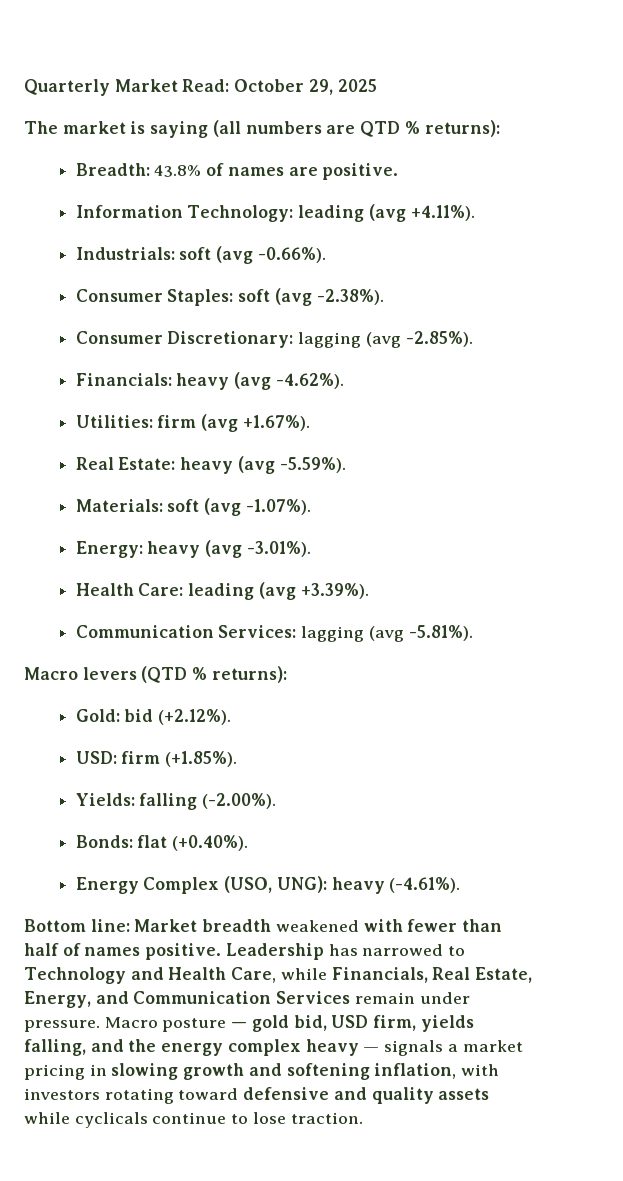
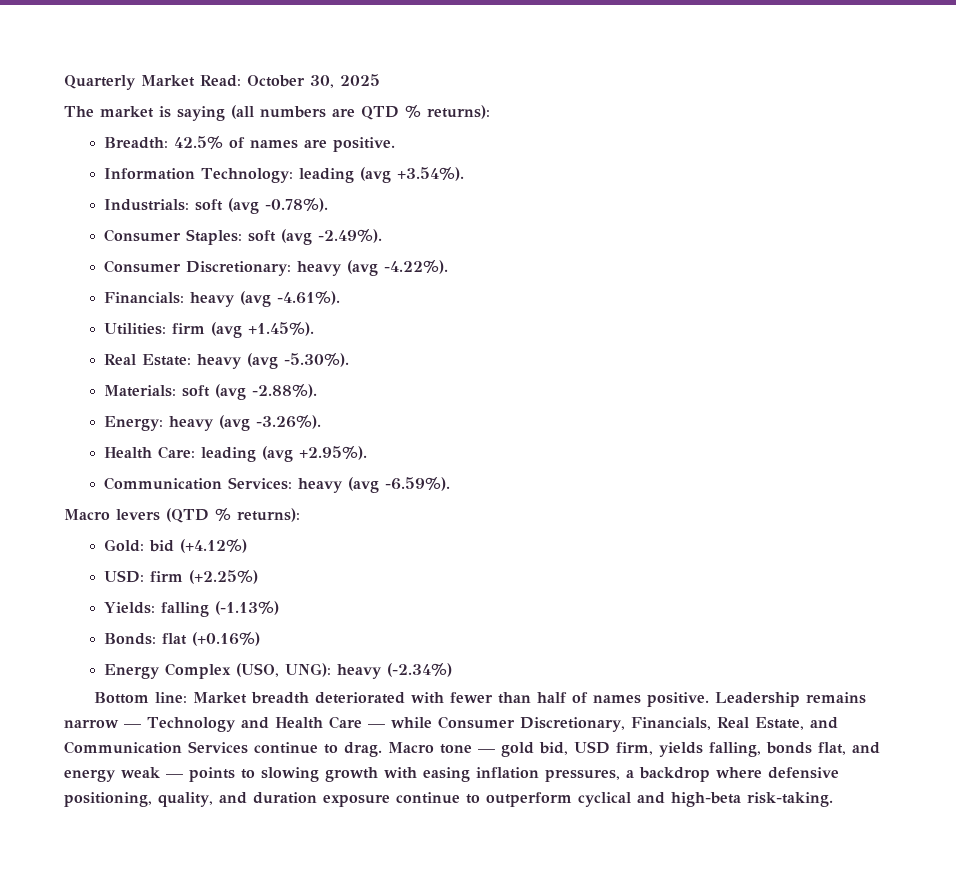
- Quarterly Market Read: October 29, 2025
+ Quarterly Market Read: October 30, 2025
- Breadth: 43.8% of names are positive.
+ Breadth: 42.5% of names are positive.
- Information Technology: leading (avg +4.11%).
+ Information Technology: leading (avg +3.54%).
- Industrials: soft (avg -0.66%).
+ Industrials: soft (avg -0.78%).
- Consumer Staples: soft (avg -2.38%).
+ Consumer Staples: soft (avg -2.49%).
- Consumer Discretionary: lagging (avg -2.85%).
+ Consumer Discretionary: heavy (avg -4.22%).
- Financials: heavy (avg -4.62%).
+ Financials: heavy (avg -4.61%).
- Utilities: firm (avg +1.67%).
+ Utilities: firm (avg +1.45%).
- Real Estate: heavy (avg -5.59%).
+ Real Estate: heavy (avg -5.30%).
- Materials: soft (avg -1.07%).
+ Materials: soft (avg -2.88%).
- Energy: heavy (avg -3.01%).
+ Energy: heavy (avg -3.26%).
- Health Care: leading (avg +3.39%).
+ Health Care: leading (avg +2.95%).
- Communication Services: lagging (avg -5.81%).
+ Communication Services: heavy (avg -6.59%).
- Gold: bid (+2.12%).
+ Gold: bid (+4.12%)
- USD: firm (+1.85%).
+ USD: firm (+2.25%)
- Yields: falling (-2.00%).
+ Yields: falling (-1.13%)
- Bonds: flat (+0.40%).
+ Bonds: flat (+0.16%)
- Energy Complex (USO, UNG): heavy (-4.61%).
+ Energy Complex (USO, UNG): heavy (-2.34%)
- Bottom line: Market breadth weakened with fewer than half of names positive.
+ Bottom line: Market breadth deteriorated with fewer than half of names positive.
- Leadership has narrowed to Technology and Health Care, while Financials, Real Estate, Energy, and Communication Services remain under pressure. Macro posture — gold bid, USD firm, yields falling, and the energy complex heavy — signals a market pricing in slowing growth and softening inflation, with investors rotating toward defensive and quality assets while cyclicals continue to lose traction.
+ Leadership remains narrow — Technology and Health Care — while Consumer Discretionary, Financials, Real Estate, and Communication Services continue to drag. Macro tone — gold bid, USD firm, yields falling, bonds flat, and energy weak — points to slowing growth with easing inflation pressures, a backdrop where defensive positioning, quality, and duration exposure continue to outperform cyclical and high-beta risk-taking.

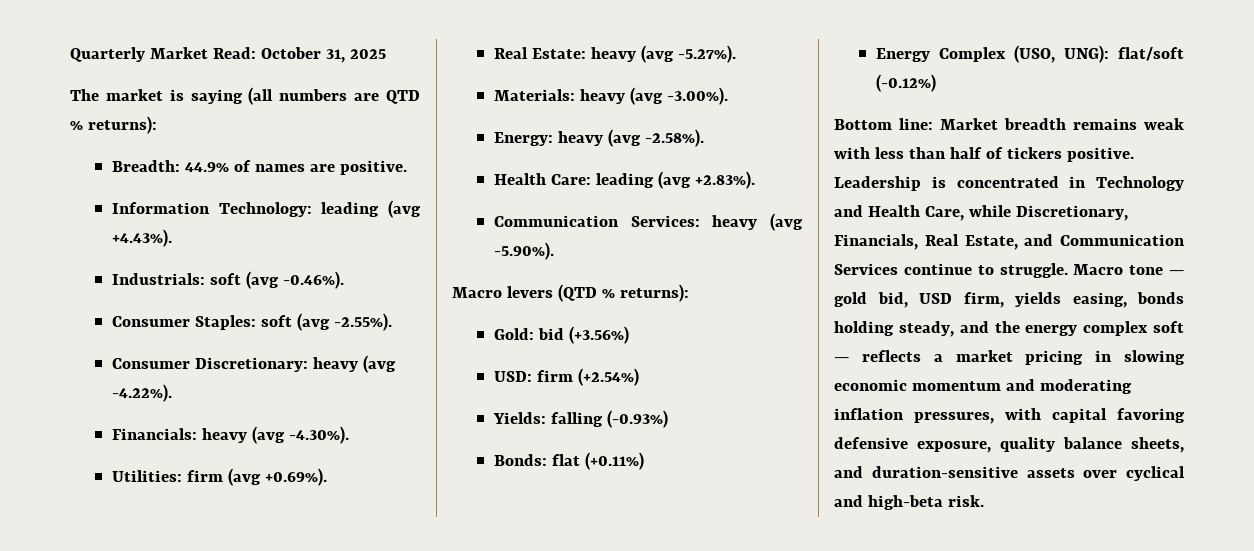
- Quarterly Market Read: October 30, 2025
+ Quarterly Market Read: October 31, 2025
- Breadth: 42.5% of names are positive.
+ Breadth: 44.9% of names are positive.
- Information Technology: leading (avg +3.54%).
+ Information Technology: leading (avg +4.43%).
- Industrials: soft (avg -0.78%).
+ Industrials: soft (avg -0.46%).
- Consumer Staples: soft (avg -2.49%).
+ Consumer Staples: soft (avg -2.55%).
- Financials: heavy (avg -4.61%).
+ Financials: heavy (avg -4.30%).
- Utilities: firm (avg +1.45%).
+ Utilities: firm (avg +0.69%).
- Real Estate: heavy (avg -5.30%).
+ Real Estate: heavy (avg -5.27%).
- Materials: soft (avg -2.88%).
+ Materials: heavy (avg -3.00%).
- Energy: heavy (avg -3.26%).
+ Energy: heavy (avg -2.58%).
- Health Care: leading (avg +2.95%).
+ Health Care: leading (avg +2.83%).
- Communication Services: heavy (avg -6.59%).
+ Communication Services: heavy (avg -5.90%).
- Gold: bid (+4.12%)
+ Gold: bid (+3.56%)
- USD: firm (+2.25%)
+ USD: firm (+2.54%)
- Yields: falling (-1.13%)
+ Yields: falling (-0.93%)
- Bonds: flat (+0.16%)
+ Bonds: flat (+0.11%)
- Energy Complex (USO, UNG): heavy (-2.34%)
+ Energy Complex (USO, UNG): flat/soft (-0.12%)
- Bottom line: Market breadth deteriorated with fewer than half of names positive.
+ Bottom line: Market breadth remains weak with less than half of tickers positive.
- Leadership remains narrow — Technology and Health Care — while Consumer Discretionary, Financials, Real Estate, and Communication Services continue to drag.
+ Leadership is concentrated in Technology and Health Care, while Discretionary, Financials, Real Estate, and Communication Services continue to struggle.
- Macro tone — gold bid, USD firm, yields falling, bonds flat, and energy weak — points to slowing growth with easing inflation pressures, a backdrop where defensive positioning, quality, and duration exposure continue to outperform cyclical and high-beta risk-taking.
+ Macro tone — gold bid, USD firm, yields easing, bonds holding steady, and the energy complex soft — reflects a market pricing in slowing economic momentum and moderating inflation pressures, with capital favoring defensive exposure, quality balance sheets, and duration-sensitive assets over cyclical and high-beta risk.

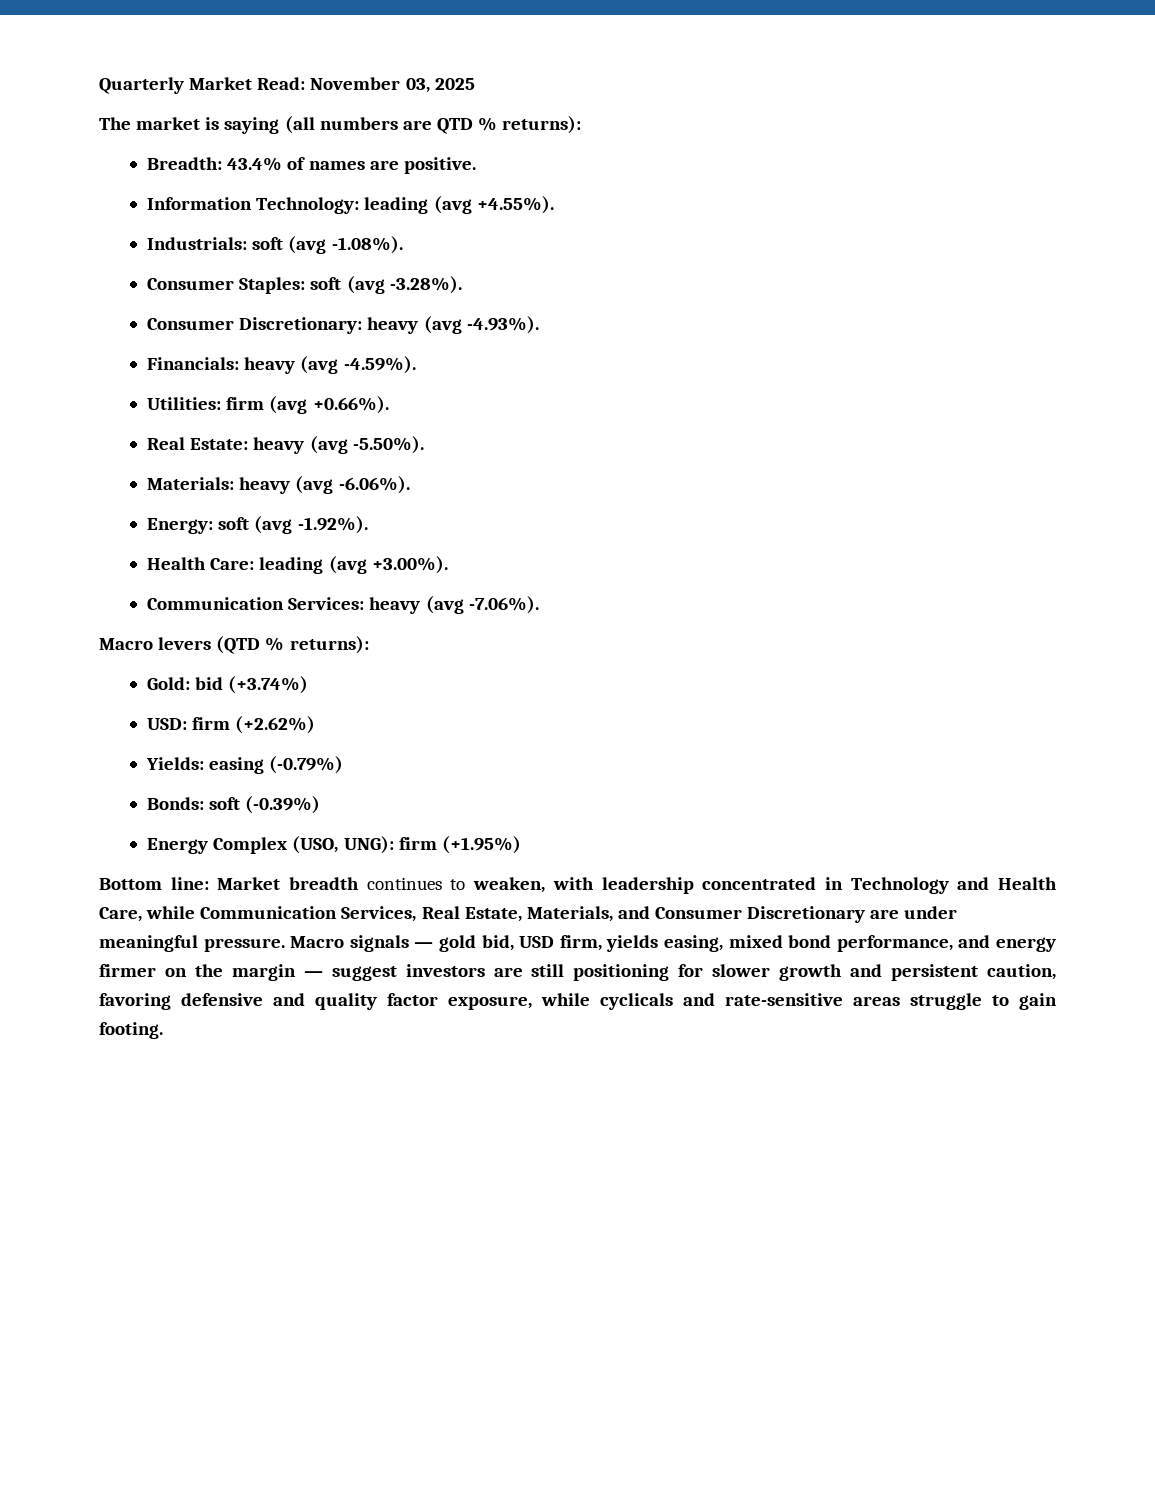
- Quarterly Market Read: October 31, 2025
+ Quarterly Market Read: November 03, 2025
- Breadth: 44.9% of names are positive.
+ Breadth: 43.4% of names are positive.
- Information Technology: leading (avg +4.43%).
+ Information Technology: leading (avg +4.55%).
- Industrials: soft (avg -0.46%).
+ Industrials: soft (avg -1.08%).
- Consumer Staples: soft (avg -2.55%).
+ Consumer Staples: soft (avg -3.28%).
- Consumer Discretionary: heavy (avg -4.22%).
+ Consumer Discretionary: heavy (avg -4.93%).
- Financials: heavy (avg -4.30%).
+ Financials: heavy (avg -4.59%).
- Utilities: firm (avg +0.69%).
+ Utilities: firm (avg +0.66%).
- Real Estate: heavy (avg -5.27%).
+ Real Estate: heavy (avg -5.50%).
- Materials: heavy (avg -3.00%).
+ Materials: heavy (avg -6.06%).
- Energy: heavy (avg -2.58%).
+ Energy: soft (avg -1.92%).
- Health Care: leading (avg +2.83%).
+ Health Care: leading (avg +3.00%).
- Communication Services: heavy (avg -5.90%).
+ Communication Services: heavy (avg -7.06%).
- Gold: bid (+3.56%)
+ Gold: bid (+3.74%)
- USD: firm (+2.54%)
+ USD: firm (+2.62%)
- Yields: falling (-0.93%)
+ Yields: easing (-0.79%)
- Bonds: flat (+0.11%)
+ Bonds: soft (-0.39%)
- Energy Complex (USO, UNG): flat/soft (-0.12%)
+ Energy Complex (USO, UNG): firm (+1.95%)
- Bottom line: Market breadth remains weak with less than half of tickers positive. Leadership is concentrated in Technology and Health Care, while Discretionary, Financials, Real Estate, and Communication Services continue to struggle. Macro tone — gold bid, USD firm, yields easing, bonds holding steady, and the energy complex soft — reflects a market pricing in slowing economic momentum and moderating inflation pressures, with capital favoring defensive exposure, quality balance sheets, and duration-sensitive assets over cyclical and high-beta risk.
+ Bottom line: Market breadth continues to weaken, with leadership concentrated in Technology and Health Care, while Communication Services, Real Estate, Materials, and Consumer Discretionary are under meaningful pressure. Macro signals — gold bid, USD firm, yields easing, mixed bond performance, and energy firmer on the margin — suggest investors are still positioning for slower growth and persistent caution, favoring defensive and quality factor exposure, while cyclicals and rate-sensitive areas struggle to gain footing.

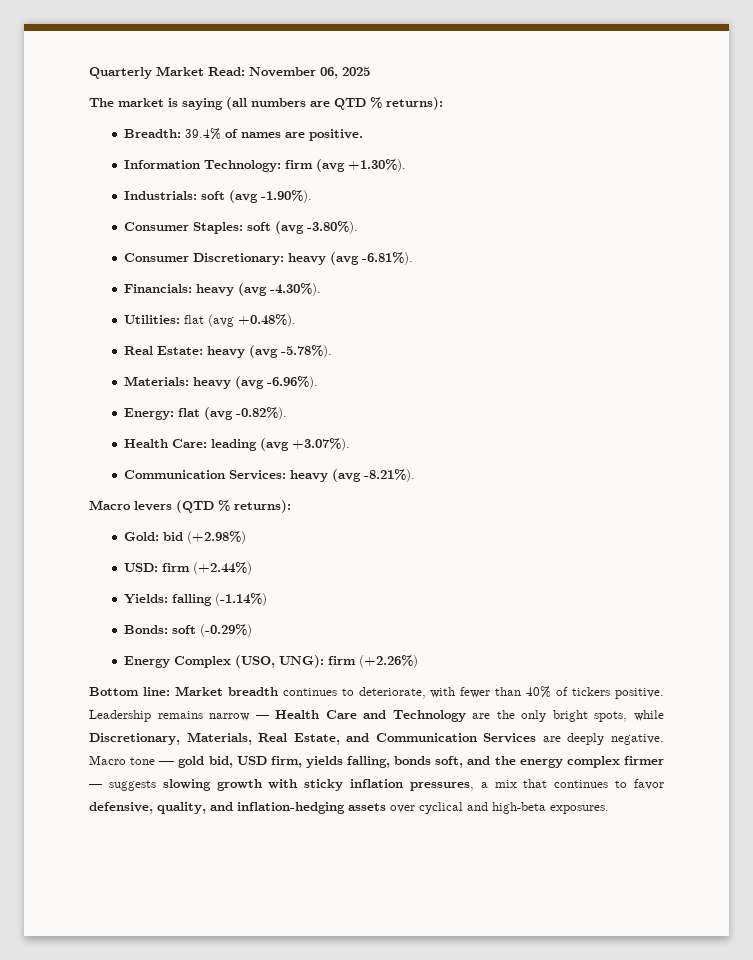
- Quarterly Market Read: November 03, 2025
+ Quarterly Market Read: November 06, 2025
- Breadth: 43.4% of names are positive.
+ Breadth: 39.4% of names are positive.
- Information Technology: leading (avg +4.55%).
+ Information Technology: firm (avg +1.30%).
- Industrials: soft (avg -1.08%).
+ Industrials: soft (avg -1.90%).
- Consumer Staples: soft (avg -3.28%).
+ Consumer Staples: soft (avg -3.80%).
- Consumer Discretionary: heavy (avg -4.93%).
+ Consumer Discretionary: heavy (avg -6.81%).
- Financials: heavy (avg -4.59%).
+ Financials: heavy (avg -4.30%).
- Utilities: firm (avg +0.66%).
+ Utilities: flat (avg +0.48%).
- Real Estate: heavy (avg -5.50%).
+ Real Estate: heavy (avg -5.78%).
- Materials: heavy (avg -6.06%).
+ Materials: heavy (avg -6.96%).
- Energy: soft (avg -1.92%).
+ Energy: flat (avg -0.82%).
- Health Care: leading (avg +3.00%).
+ Health Care: leading (avg +3.07%).
- Communication Services: heavy (avg -7.06%).
+ Communication Services: heavy (avg -8.21%).
- Gold: bid (+3.74%)
+ Gold: bid (+2.98%)
- USD: firm (+2.62%)
+ USD: firm (+2.44%)
- Yields: easing (-0.79%)
+ Yields: falling (-1.14%)
- Bonds: soft (-0.39%)
+ Bonds: soft (-0.29%)
- Energy Complex (USO, UNG): firm (+1.95%)
+ Energy Complex (USO, UNG): firm (+2.26%)
- Bottom line: Market breadth continues to weaken, with leadership concentrated in Technology and Health Care, while Communication Services, Real Estate, Materials, and Consumer Discretionary are under meaningful pressure. Macro signals — gold bid, USD firm, yields easing, mixed bond performance, and energy firmer on the margin — suggest investors are still positioning for slower growth and persistent caution, favoring defensive and quality factor exposure, while cyclicals and rate-sensitive areas struggle to gain footing.
+ Bottom line: Market breadth continues to deteriorate, with fewer than 40% of tickers positive. Leadership remains narrow — Health Care and Technology are the only bright spots, while Discretionary, Materials, Real Estate, and Communication Services are deeply negative. Macro tone — gold bid, USD firm, yields falling, bonds soft, and the energy complex firmer — suggests slowing growth with sticky inflation pressures, a mix that continues to favor defensive, quality, and inflation-hedging assets over cyclical and high-beta exposures.

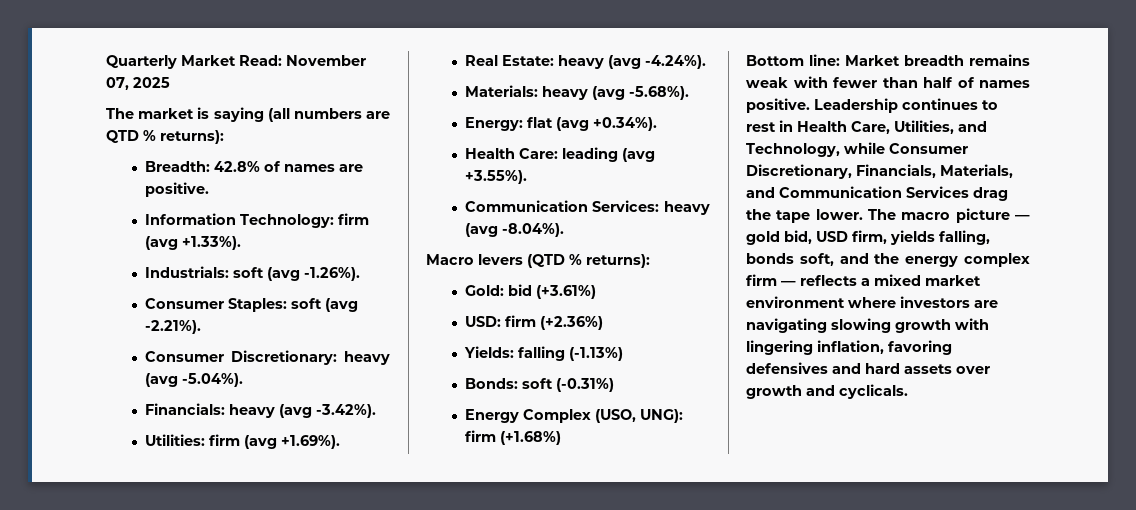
- Quarterly Market Read: November 06, 2025
+ Quarterly Market Read: November 07, 2025
- Breadth: 39.4% of names are positive.
+ Breadth: 42.8% of names are positive.
- Information Technology: firm (avg +1.30%).
+ Information Technology: firm (avg +1.33%).
- Industrials: soft (avg -1.90%).
+ Industrials: soft (avg -1.26%).
- Consumer Staples: soft (avg -3.80%).
+ Consumer Staples: soft (avg -2.21%).
- Consumer Discretionary: heavy (avg -6.81%).
+ Consumer Discretionary: heavy (avg -5.04%).
- Financials: heavy (avg -4.30%).
+ Financials: heavy (avg -3.42%).
- Utilities: flat (avg +0.48%).
+ Utilities: firm (avg +1.69%).
- Real Estate: heavy (avg -5.78%).
+ Real Estate: heavy (avg -4.24%).
- Materials: heavy (avg -6.96%).
+ Materials: heavy (avg -5.68%).
- Energy: flat (avg -0.82%).
+ Energy: flat (avg +0.34%).
- Health Care: leading (avg +3.07%).
+ Health Care: leading (avg +3.55%).
- Communication Services: heavy (avg -8.21%).
+ Communication Services: heavy (avg -8.04%).
- Gold: bid (+2.98%)
+ Gold: bid (+3.61%)
- USD: firm (+2.44%)
+ USD: firm (+2.36%)
- Yields: falling (-1.14%)
+ Yields: falling (-1.13%)
- Bonds: soft (-0.29%)
+ Bonds: soft (-0.31%)
- Energy Complex (USO, UNG): firm (+2.26%)
+ Energy Complex (USO, UNG): firm (+1.68%)
- Bottom line: Market breadth continues to deteriorate, with fewer than 40% of tickers positive. Leadership remains narrow — Health Care and Technology are the only bright spots, while Discretionary, Materials, Real Estate, and Communication Services are deeply negative. Macro tone — gold bid, USD firm, yields falling, bonds soft, and the energy complex firmer — suggests slowing growth with sticky inflation pressures, a mix that continues to favor defensive, quality, and inflation-hedging assets over cyclical and high-beta exposures.
+ Bottom line: Market breadth remains weak with fewer than half of names positive. Leadership continues to rest in Health Care, Utilities, and Technology, while Consumer Discretionary, Financials, Materials, and Communication Services drag the tape lower. The macro picture — gold bid, USD firm, yields falling, bonds soft, and the energy complex firm — reflects a mixed market environment where investors are navigating slowing growth with lingering inflation, favoring defensives and hard assets over growth and cyclicals.

